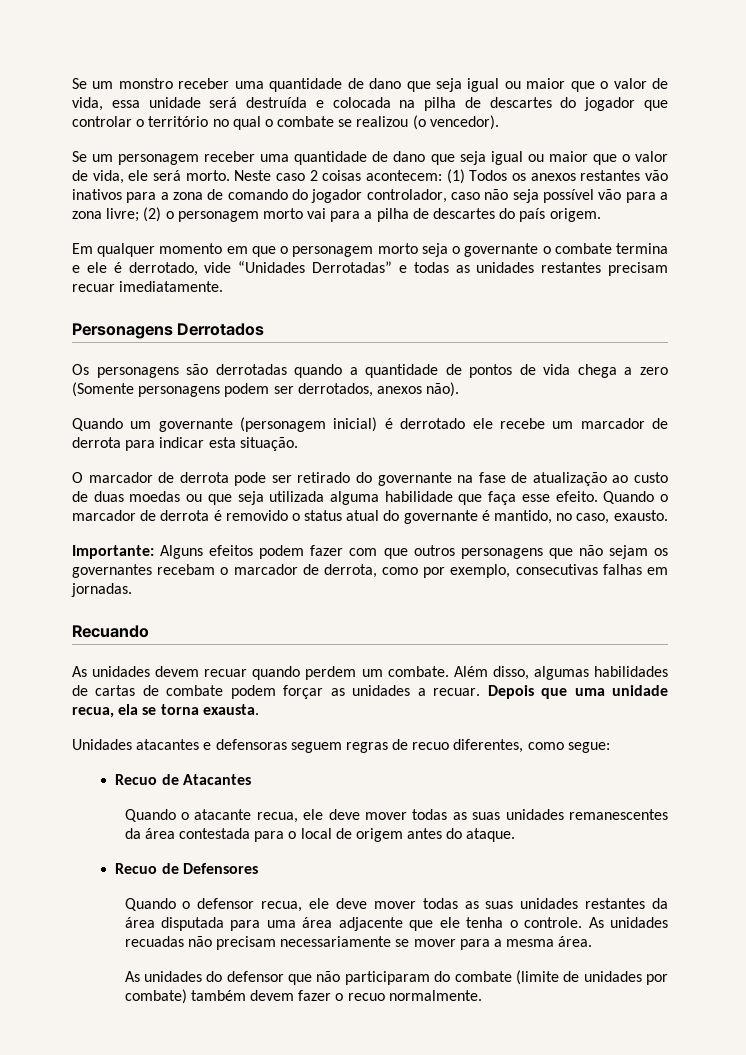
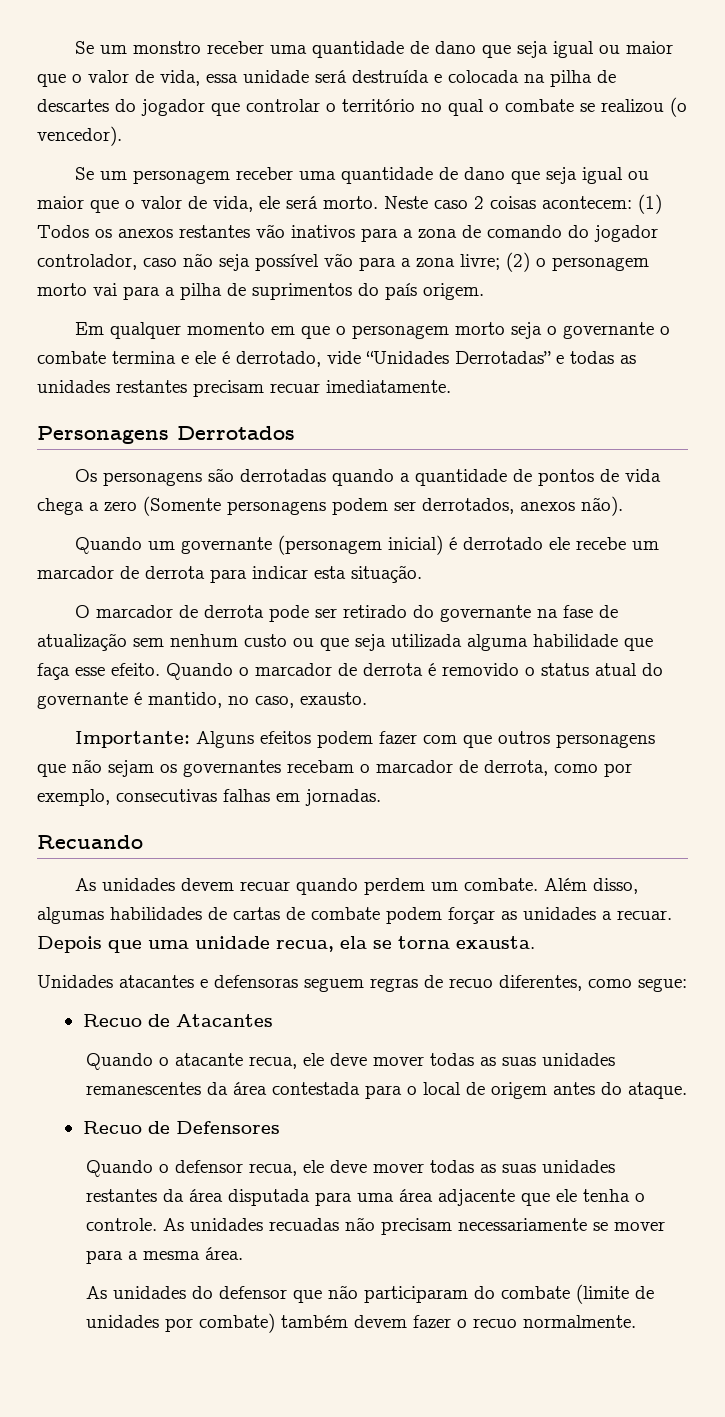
- Neste caso 2 coisas acontecem: (1) Todos os anexos restantes vão inativos para a zona de comando do jogador controlador, caso não seja possível vão para a zona livre; (2) o personagem morto vai para a pilha de descartes do país origem.
+ Neste caso 2 coisas acontecem: (1) Todos os anexos restantes vão inativos para a zona de comando do jogador controlador, caso não seja possível vão para a zona livre; (2) o personagem morto vai para a pilha de suprimentos do país origem.
- O marcador de derrota pode ser retirado do governante na fase de atualização ao custo de duas moedas ou que seja utilizada alguma habilidade que faça esse efeito.
+ O marcador de derrota pode ser retirado do governante na fase de atualização sem nenhum custo ou que seja utilizada alguma habilidade que faça esse efeito.

